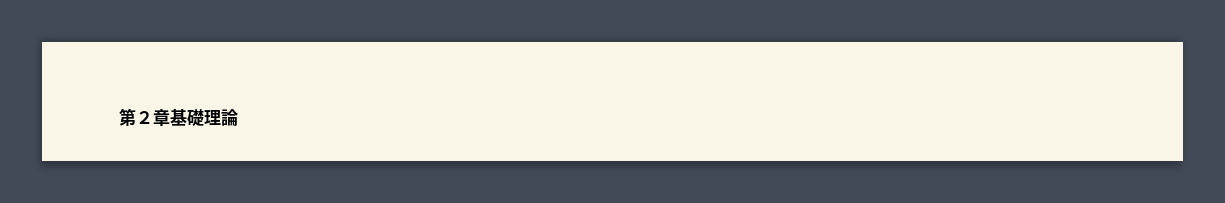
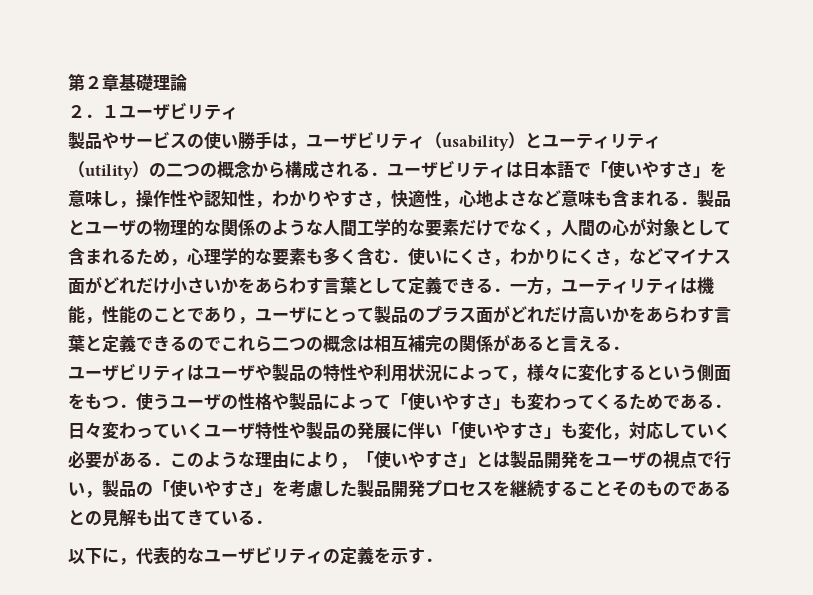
+ ２．１ユーザビリティ
+ 製品やサービスの使い勝手は，ユーザビリティ（usability）とユーティリティ（utility）の二つの概念から構成される．ユーザビリティは日本語で「使いやすさ」を意味し，操作性や認知性，わかりやすさ，快適性，心地よさなど意味も含まれる．製品とユーザの物理的な関係のような人間工学的な要素だけでなく，人間の心が対象として含まれるため，心理学的な要素も多く含む．使いにくさ，わかりにくさ，などマイナス面がどれだけ小さいかをあらわす言葉として定義できる．一方，ユーティリティは機能，性能のことであり，ユーザにとって製品のプラス面がどれだけ高いかをあらわす言葉と定義できるのでこれら二つの概念は相互補完の関係があると言える．
+ ユーザビリティはユーザや製品の特性や利用状況によって，様々に変化するという側面をもつ．使うユーザの性格や製品によって「使いやすさ」も変わってくるためである．日々変わっていくユーザ特性や製品の発展に伴い「使いやすさ」も変化，対応していく必要がある．このような理由により，「使いやすさ」とは製品開発をユーザの視点で行い，製品の「使いやすさ」を考慮した製品開発プロセスを継続することそのものであるとの見解も出てきている．
+ 以下に，代表的なユーザビリティの定義を示す．

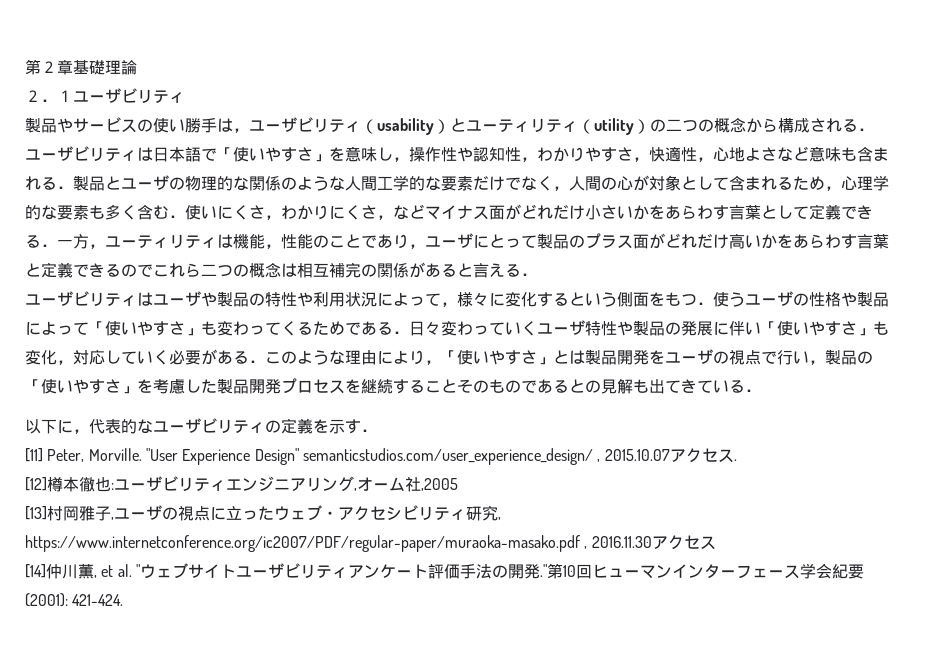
+ [11] Peter, Morville. "User Experience Design" semanticstudios.com/user_experience_design/ , 2015.10.07アクセス.
+ [12]樽本徹也:ユーザビリティエンジニアリング,オーム社,2005
+ [13]村岡雅子,ユーザの視点に立ったウェブ・アクセシビリティ研究, https://www.internetconference.org/ic2007/PDF/regular-paper/muraoka-masako.pdf , 2016.11.30アクセス
+ [14]仲川薫, et al. "ウェブサイトユーザビリティアンケート評価手法の開発."第10回ヒューマンインターフェース学会紀要(2001): 421-424.

